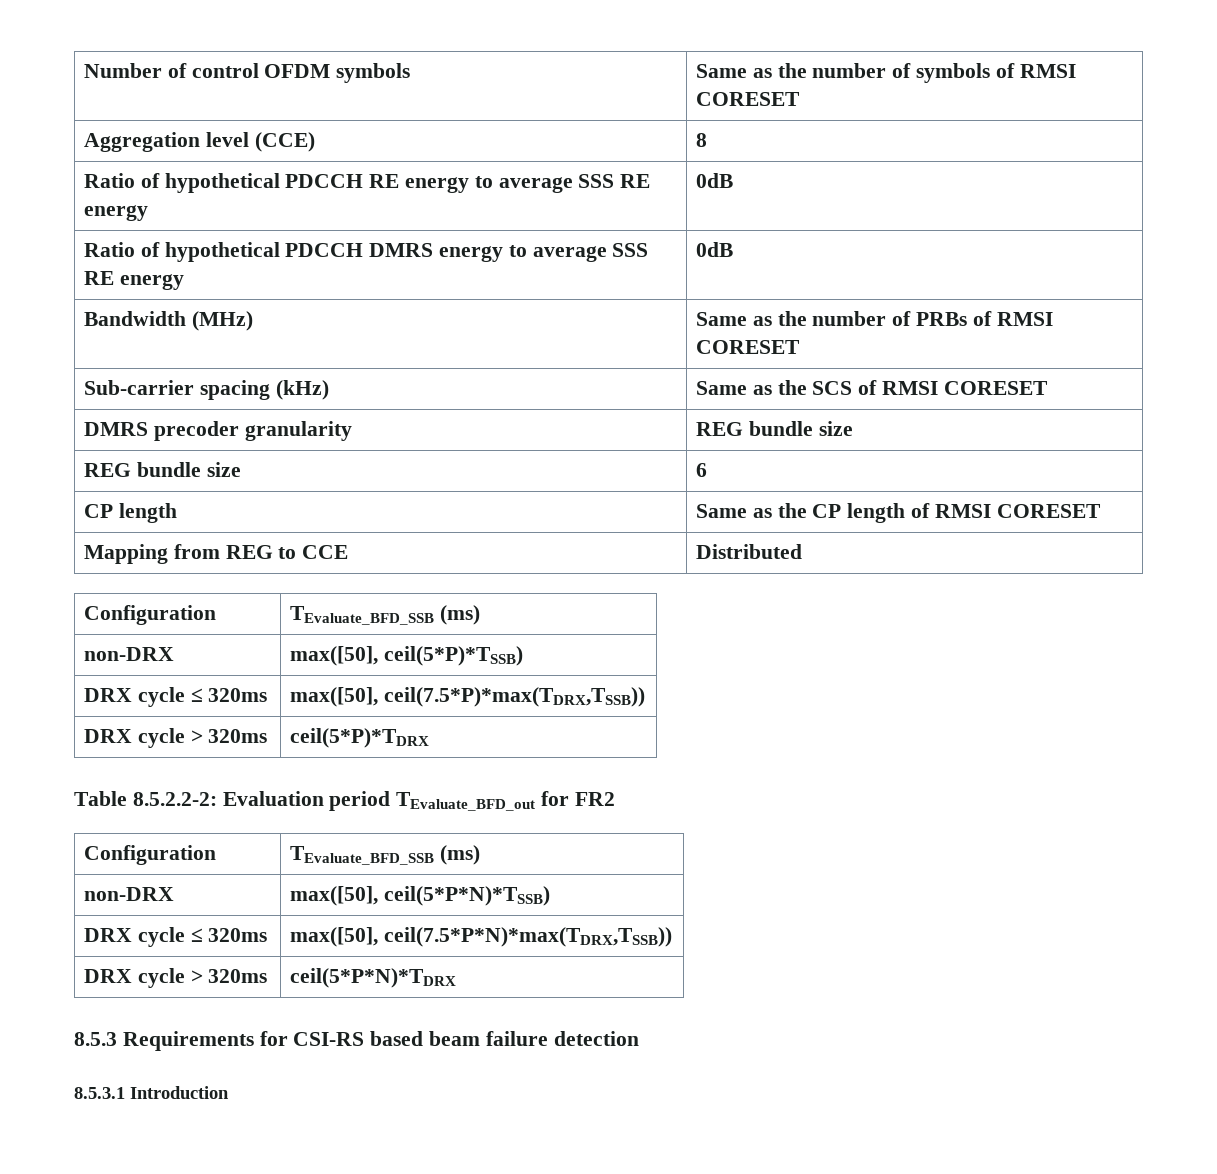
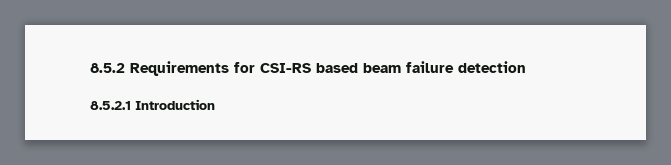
- Number of control OFDM symbols | Same as the number of symbols of RMSI CORESET
- Aggregation level (CCE) | 8
- Ratio of hypothetical PDCCH RE energy to average SSS RE energy | 0dB
- Ratio of hypothetical PDCCH DMRS energy to average SSS RE energy | 0dB
- Bandwidth (MHz) | Same as the number of PRBs of RMSI CORESET
- Sub-carrier spacing (kHz) | Same as the SCS of RMSI CORESET
- DMRS precoder granularity | REG bundle size
- REG bundle size | 6
- CP length | Same as the CP length of RMSI CORESET
- Mapping from REG to CCE | Distributed
- Configuration | TEvaluate_BFD_SSB (ms)
- non-DRX | max([50], ceil(5*P)*TSSB)
- DRX cycle ≤ 320ms | max([50], ceil(7.5*P)*max(TDRX,TSSB))
- DRX cycle > 320ms | ceil(5*P)*TDRX
- Table 8.5.2.2-2: Evaluation period TEvaluate_BFD_out for FR2
- Configuration | TEvaluate_BFD_SSB (ms)
- non-DRX | max([50], ceil(5*P*N)*TSSB)
- DRX cycle ≤ 320ms | max([50], ceil(7.5*P*N)*max(TDRX,TSSB))
- DRX cycle > 320ms | ceil(5*P*N)*TDRX
- 8.5.3 Requirements for CSI-RS based beam failure detection
+ 8.5.2 Requirements for CSI-RS based beam failure detection
- 8.5.3.1 Introduction
+ 8.5.2.1 Introduction

